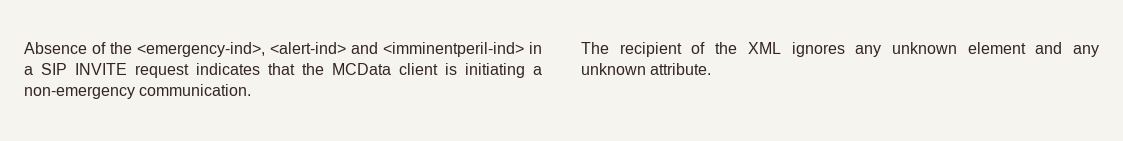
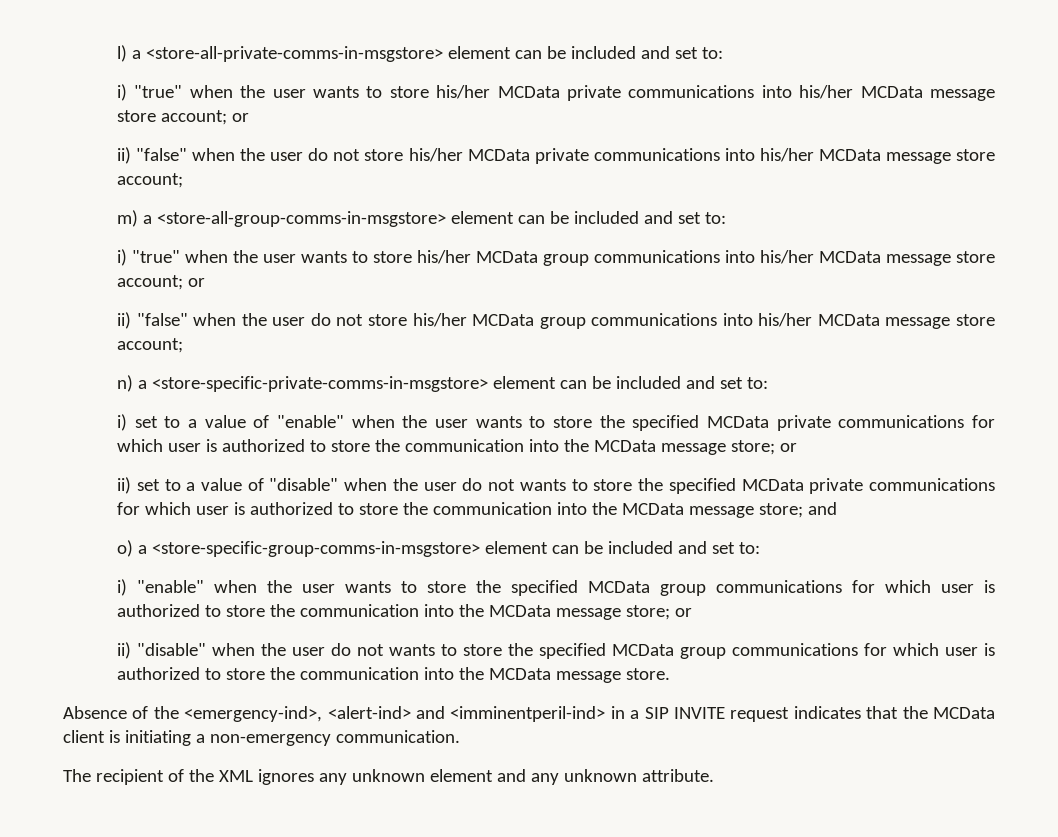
+ l) a <store-all-private-comms-in-msgstore> element can be included and set to:
+ i) "true" when the user wants to store his/her MCData private communications into his/her MCData message store account; or
+ ii) "false" when the user do not store his/her MCData private communications into his/her MCData message store account;
+ m) a <store-all-group-comms-in-msgstore> element can be included and set to:
+ i) "true" when the user wants to store his/her MCData group communications into his/her MCData message store account; or
+ ii) "false" when the user do not store his/her MCData group communications into his/her MCData message store account;
+ n) a <store-specific-private-comms-in-msgstore> element can be included and set to:
+ i) set to a value of "enable" when the user wants to store the specified MCData private communications for which user is authorized to store the communication into the MCData message store; or
+ ii) set to a value of "disable" when the user do not wants to store the specified MCData private communications for which user is authorized to store the communication into the MCData message store; and
+ o) a <store-specific-group-comms-in-msgstore> element can be included and set to:
+ i) "enable" when the user wants to store the specified MCData group communications for which user is authorized to store the communication into the MCData message store; or
+ ii) "disable" when the user do not wants to store the specified MCData group communications for which user is authorized to store the communication into the MCData message store.

